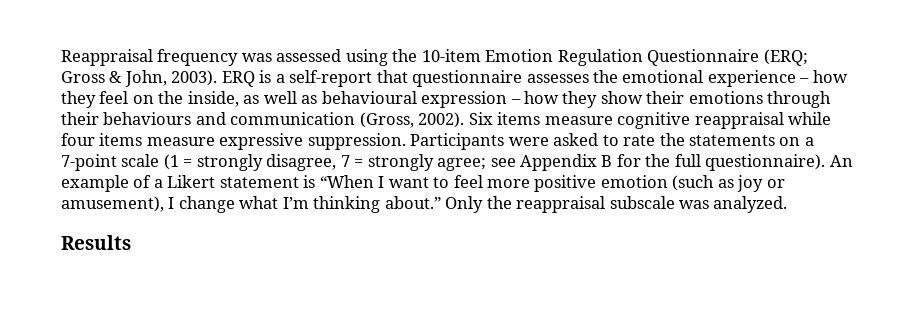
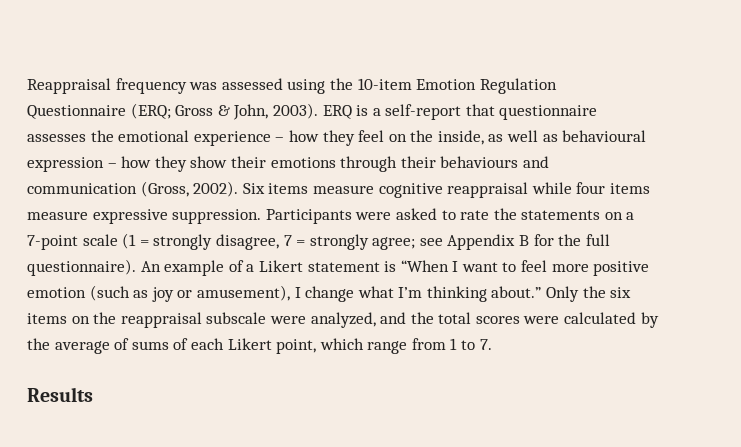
- Only the reappraisal subscale was analyzed.
+ Only the six items on the reappraisal subscale were analyzed, and the total scores were calculated by the average of sums of each Likert point, which range from 1 to 7.

